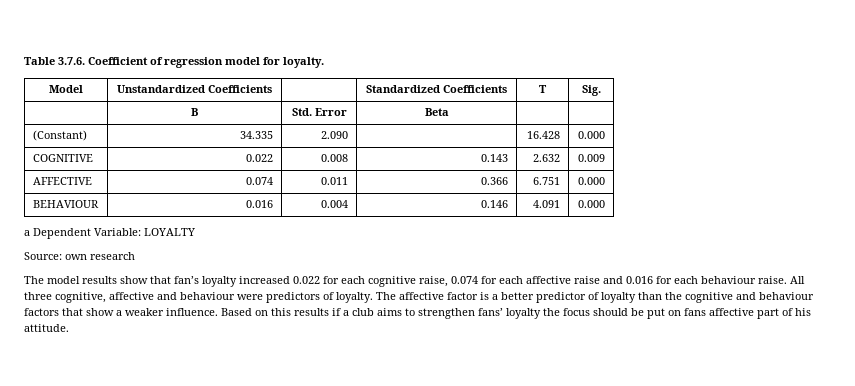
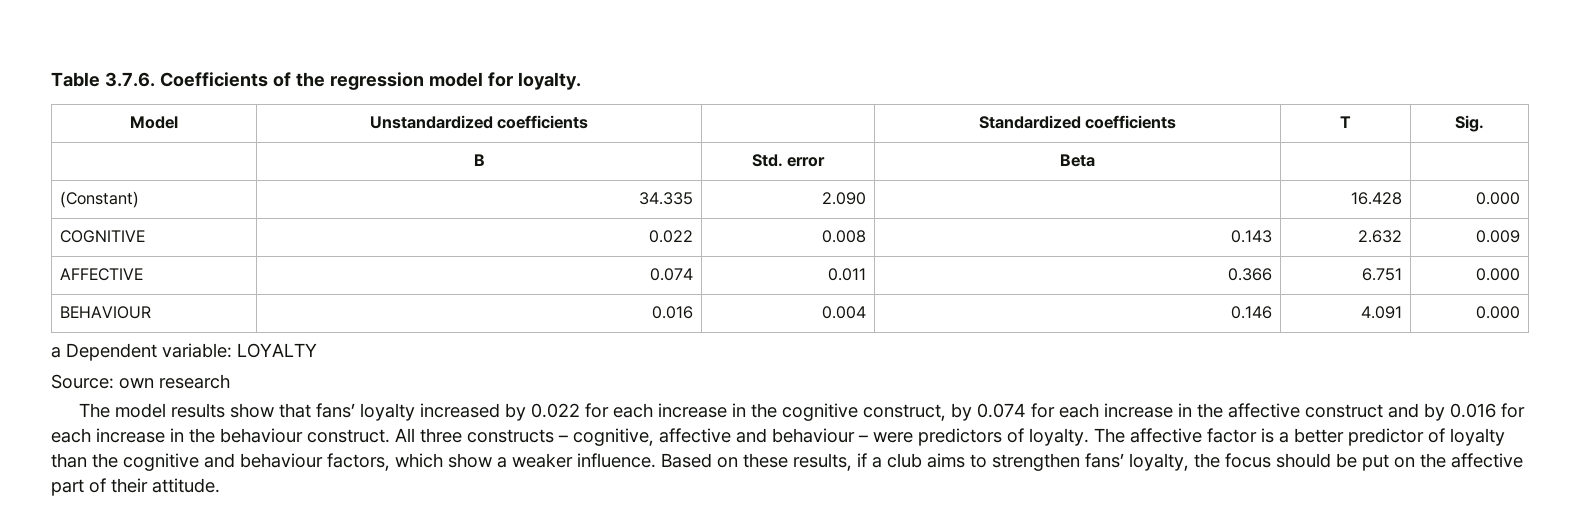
- Table 3.7.6. Coefficient of regression model for loyalty.
+ Table 3.7.6. Coefficients of the regression model for loyalty.
- Model | Unstandardized Coefficients | | Standardized Coefficients | T | Sig.
+ Model | Unstandardized coefficients | | Standardized coefficients | T | Sig.
- | B | Std. Error | Beta | |
+ | B | Std. error | Beta | |
- a Dependent Variable: LOYALTY
+ a Dependent variable: LOYALTY
- The model results show that fan’s loyalty increased 0.022 for each cognitive raise, 0.074 for each affective raise and 0.016 for each behaviour raise. All three cognitive, affective and behaviour were predictors of loyalty.
+ The model results show that fans’ loyalty increased by 0.022 for each increase in the cognitive construct, by 0.074 for each increase in the affective construct and by 0.016 for each increase in the behaviour construct. All three constructs – cognitive, affective and behaviour – were predictors of loyalty.
- The affective factor is a better predictor of loyalty than the cognitive and behaviour factors that show a weaker influence.
+ The affective factor is a better predictor of loyalty than the cognitive and behaviour factors, which show a weaker influence.
- Based on this results if a club aims to strengthen fans’ loyalty the focus should be put on fans affective part of his attitude.
+ Based on these results, if a club aims to strengthen fans’ loyalty, the focus should be put on the affective part of their attitude.

